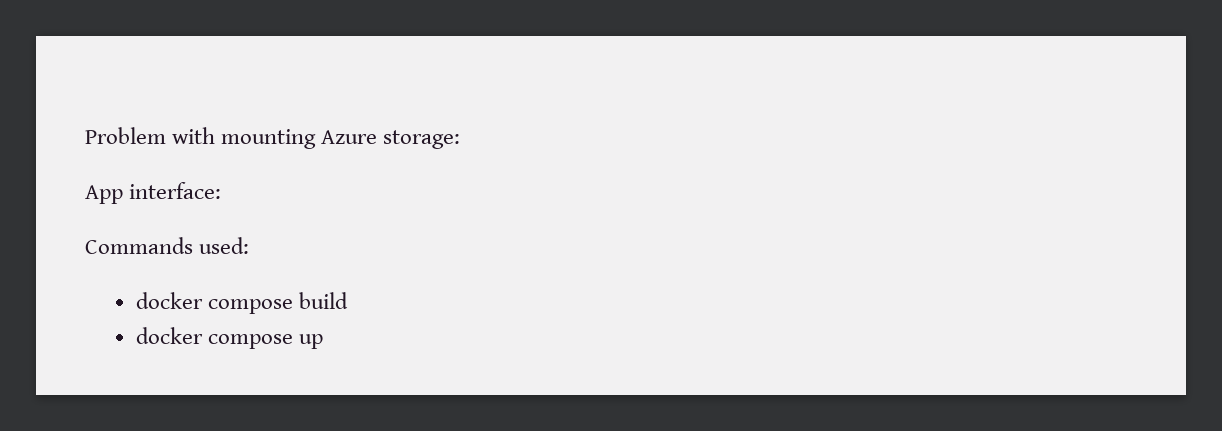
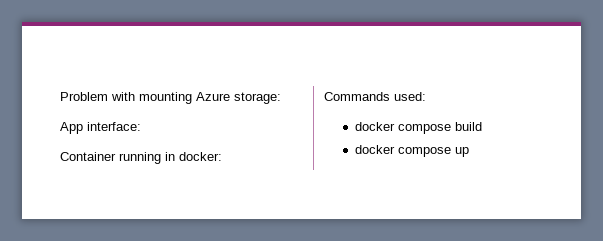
+ Container running in docker:

